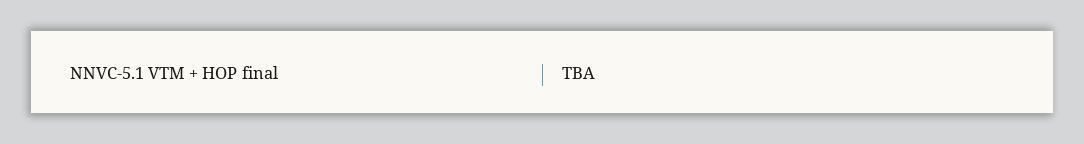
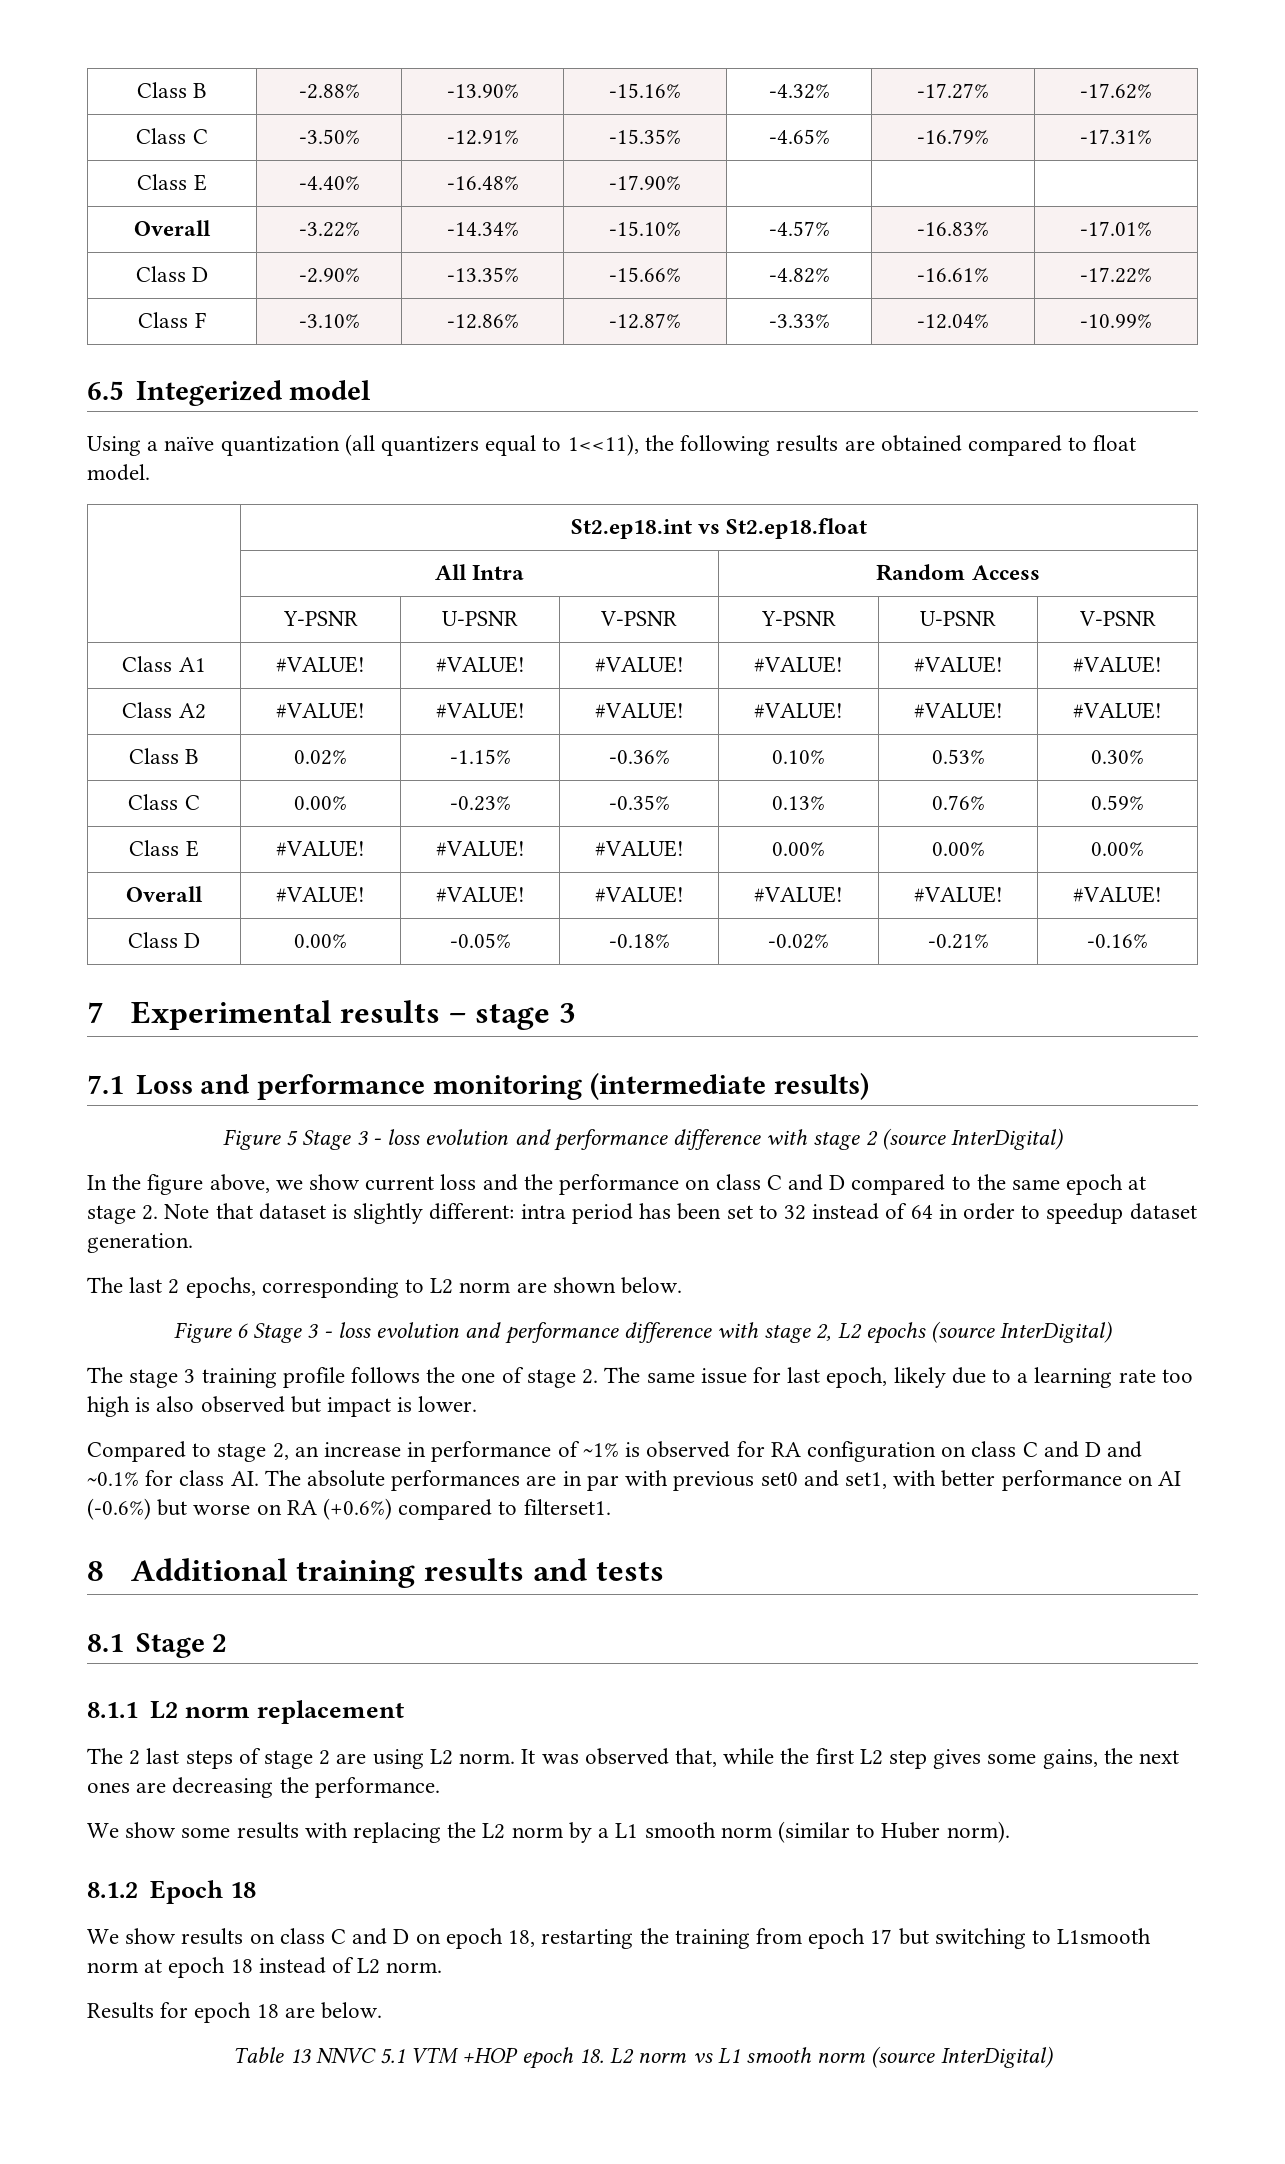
- NNVC-5.1 VTM + HOP final
- TBA
+ Class B | -2.88% | -13.90% | -15.16% | -4.32% | -17.27% | -17.62%
+ Class C | -3.50% | -12.91% | -15.35% | -4.65% | -16.79% | -17.31%
+ Class E | -4.40% | -16.48% | -17.90% | | |
+ Overall | -3.22% | -14.34% | -15.10% | -4.57% | -16.83% | -17.01%
+ Class D | -2.90% | -13.35% | -15.66% | -4.82% | -16.61% | -17.22%
+ Class F | -3.10% | -12.86% | -12.87% | -3.33% | -12.04% | -10.99%
+ 6.5 Integerized model
+ Using a naïve quantization (all quantizers equal to 1<<11), the following results are obtained compared to float model.
+ | St2.ep18.int vs St2.ep18.float
+ | All Intra | Random Access
+ | Y-PSNR | U-PSNR | V-PSNR | Y-PSNR | U-PSNR | V-PSNR
+ Class A1 | #VALUE! | #VALUE! | #VALUE! | #VALUE! | #VALUE! | #VALUE!
+ Class A2 | #VALUE! | #VALUE! | #VALUE! | #VALUE! | #VALUE! | #VALUE!
+ Class B | 0.02% | -1.15% | -0.36% | 0.10% | 0.53% | 0.30%
+ Class C | 0.00% | -0.23% | -0.35% | 0.13% | 0.76% | 0.59%
+ Class E | #VALUE! | #VALUE! | #VALUE! | 0.00% | 0.00% | 0.00%
+ Overall | #VALUE! | #VALUE! | #VALUE! | #VALUE! | #VALUE! | #VALUE!
+ Class D | 0.00% | -0.05% | -0.18% | -0.02% | -0.21% | -0.16%
+ 7 Experimental results – stage 3
+ 7.1 Loss and performance monitoring (intermediate results)
+ Figure 5 Stage 3 - loss evolution and performance difference with stage 2 (source InterDigital)
+ In the figure above, we show current loss and the performance on class C and D compared to the same epoch at stage 2. Note that dataset is slightly different: intra period has been set to 32 instead of 64 in order to speedup dataset generation.
+ The last 2 epochs, corresponding to L2 norm are shown below.
+ Figure 6 Stage 3 - loss evolution and performance difference with stage 2, L2 epochs (source InterDigital)
+ The stage 3 training profile follows the one of stage 2. The same issue for last epoch, likely due to a learning rate too high is also observed but impact is lower.
+ Compared to stage 2, an increase in performance of ~1% is observed for RA configuration on class C and D and ~0.1% for class AI. The absolute performances are in par with previous set0 and set1, with better performance on AI (-0.6%) but worse on RA (+0.6%) compared to filterset1.
+ 8 Additional training results and tests
+ 8.1 Stage 2
+ 8.1.1 L2 norm replacement
+ The 2 last steps of stage 2 are using L2 norm. It was observed that, while the first L2 step gives some gains, the next ones are decreasing the performance.
+ We show some results with replacing the L2 norm by a L1 smooth norm (similar to Huber norm).
+ 8.1.2 Epoch 18
+ We show results on class C and D on epoch 18, restarting the training from epoch 17 but switching to L1smooth norm at epoch 18 instead of L2 norm.
+ Results for epoch 18 are below.
+ Table 13 NNVC 5.1 VTM +HOP epoch 18. L2 norm vs L1 smooth norm (source InterDigital)

